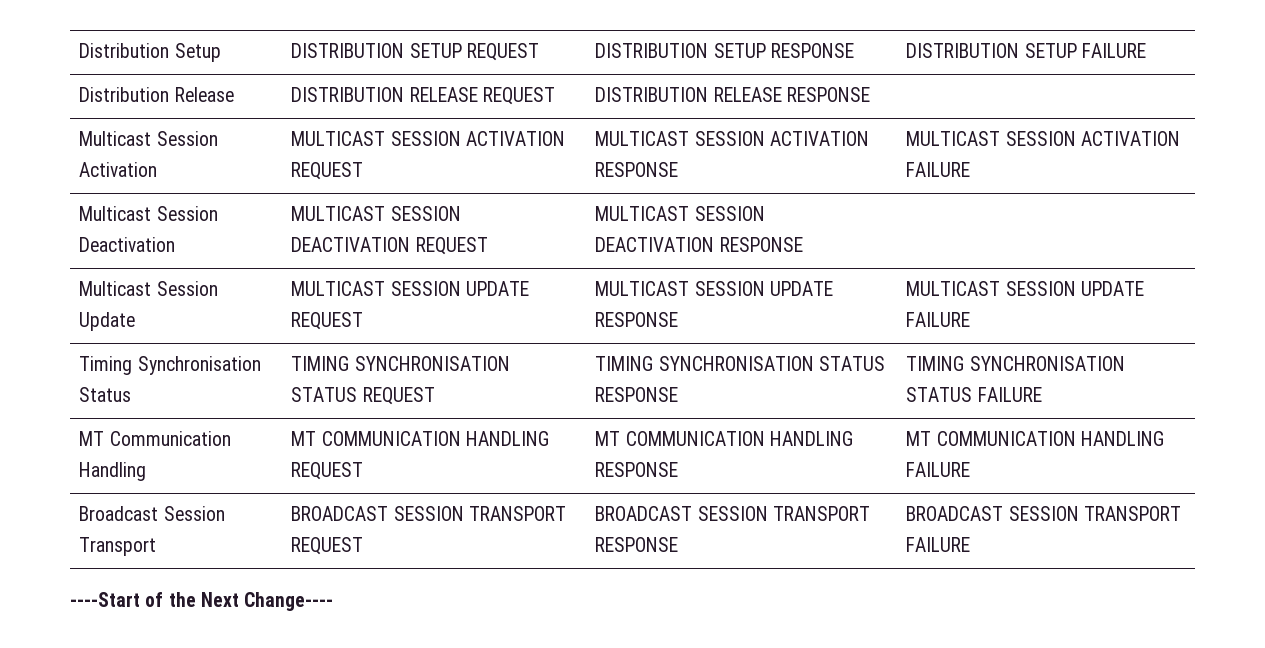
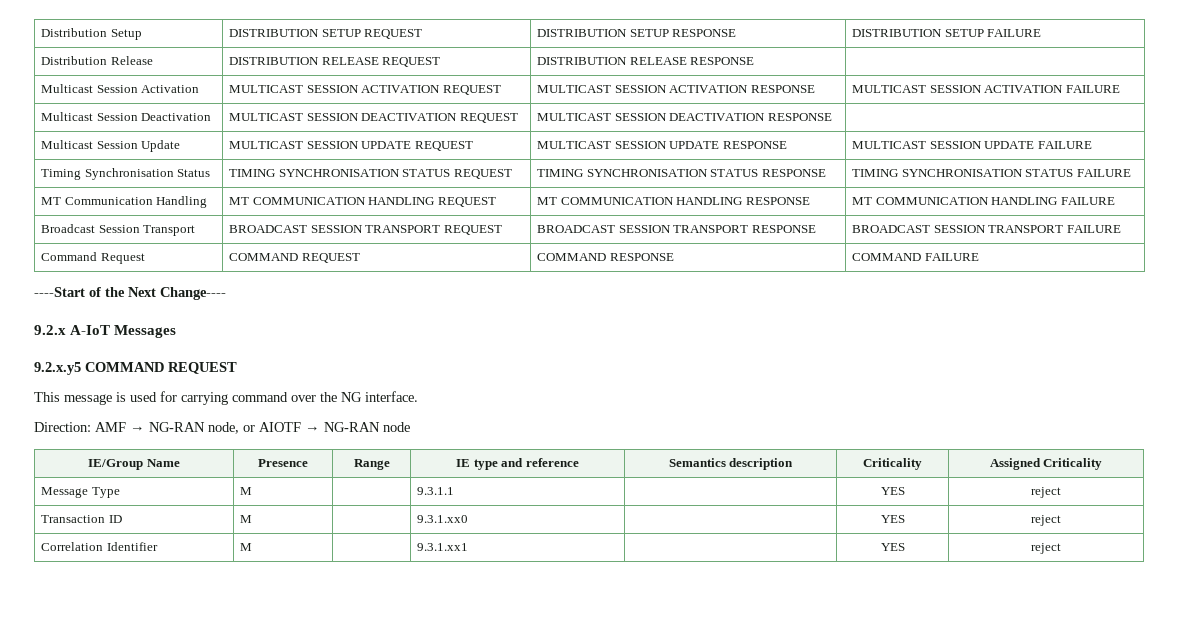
+ Command Request | COMMAND REQUEST | COMMAND RESPONSE | COMMAND FAILURE
+ 9.2.x A-IoT Messages
+ 9.2.x.y5 COMMAND REQUEST
+ This message is used for carrying command over the NG interface.
+ Direction: AMF → NG-RAN node, or AIOTF → NG-RAN node
+ IE/Group Name | Presence | Range | IE type and reference | Semantics description | Criticality | Assigned Criticality
+ Message Type | M | | 9.3.1.1 | | YES | reject
+ Transaction ID | M | | 9.3.1.xx0 | | YES | reject
+ Correlation Identifier | M | | 9.3.1.xx1 | | YES | reject

